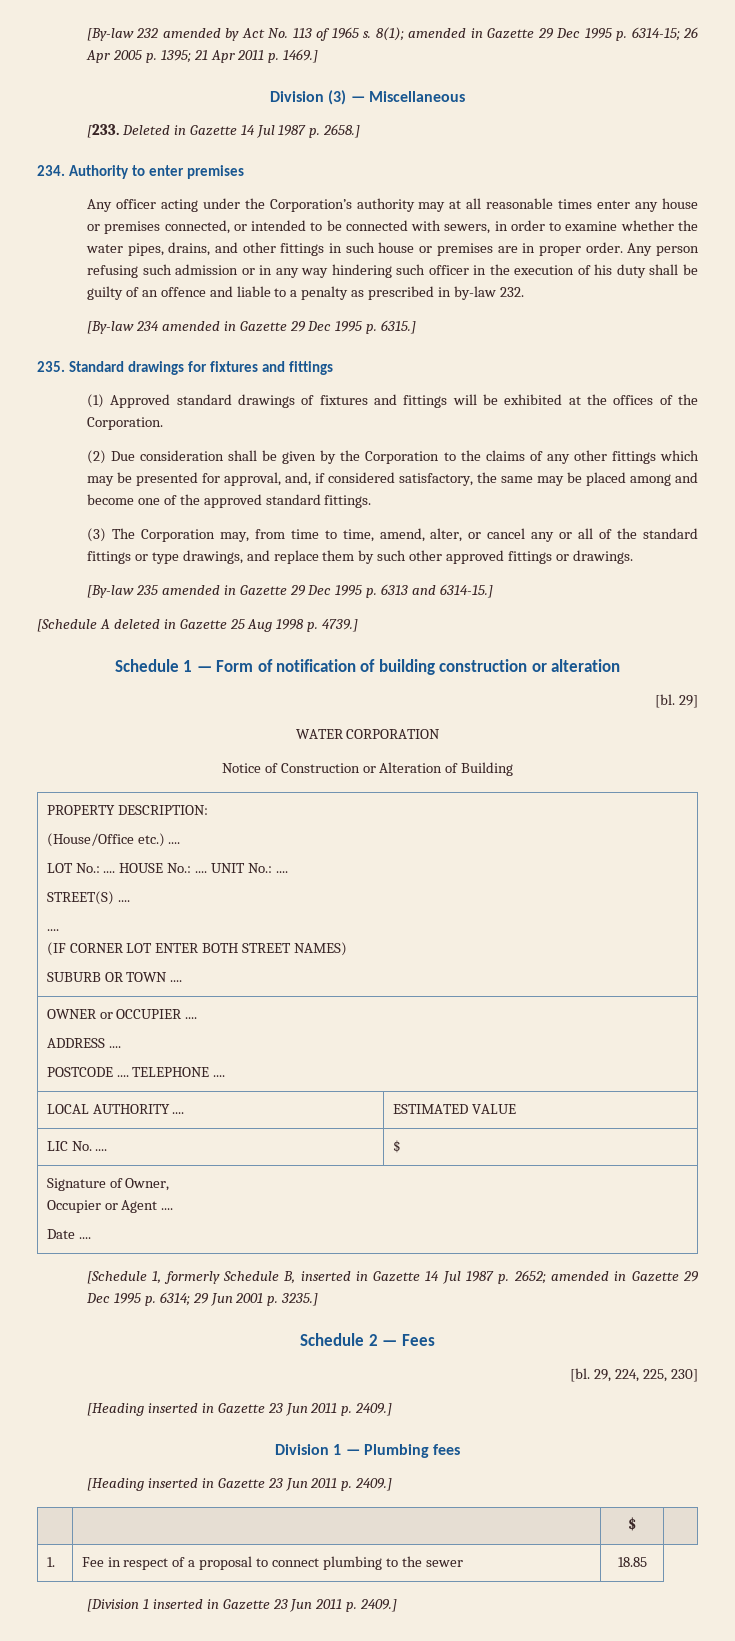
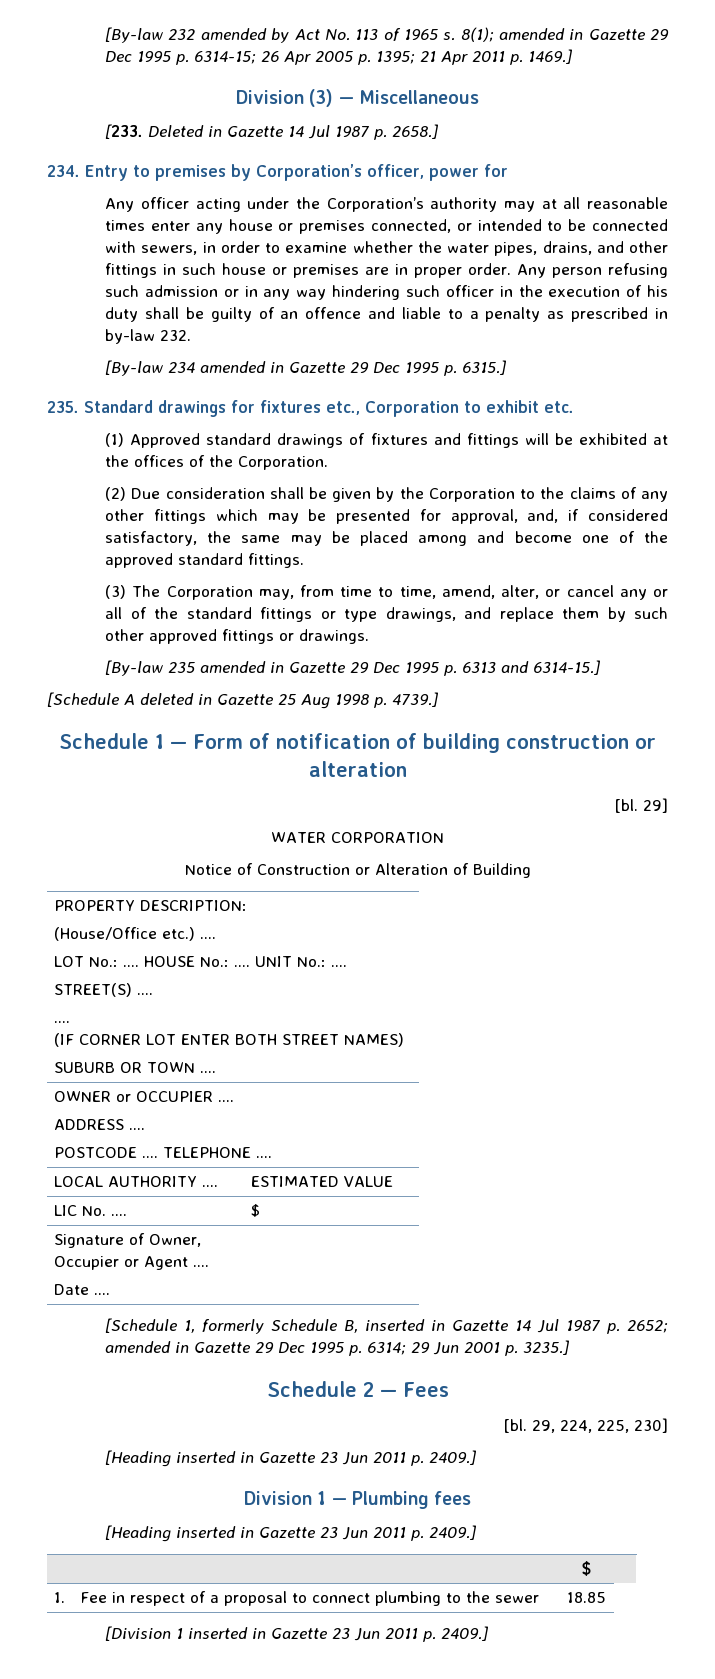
- 234. Authority to enter premises
+ 234. Entry to premises by Corporation’s officer, power for
- 235. Standard drawings for fixtures and fittings
+ 235. Standard drawings for fixtures etc., Corporation to exhibit etc.

